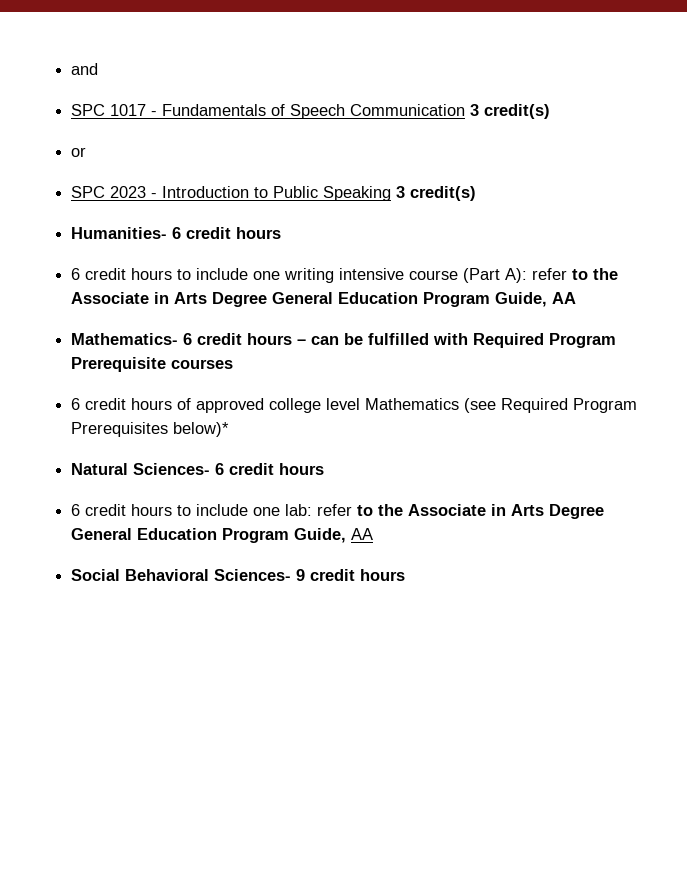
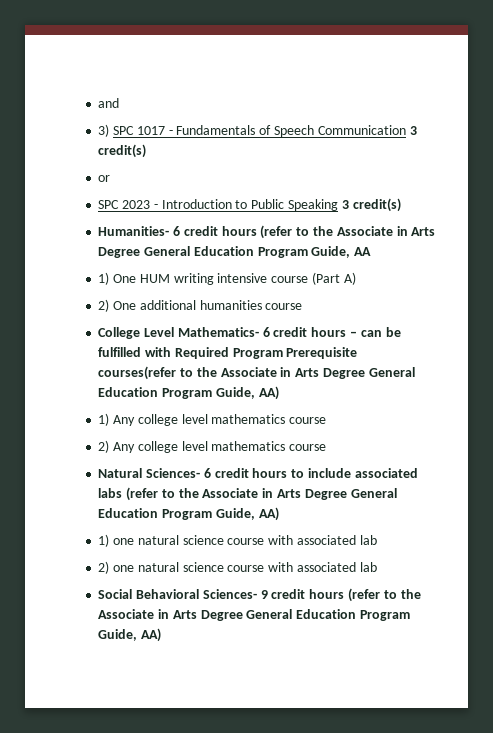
- SPC 1017 - Fundamentals of Speech Communication 3 credit(s)
+ 3) SPC 1017 - Fundamentals of Speech Communication 3 credit(s)
- Humanities- 6 credit hours
- 6 credit hours to include one writing intensive course (Part A): refer to the Associate in Arts Degree General Education Program Guide, AA
+ Humanities- 6 credit hours (refer to the Associate in Arts Degree General Education Program Guide, AA
- Mathematics- 6 credit hours – can be fulfilled with Required Program Prerequisite courses
- 6 credit hours of approved college level Mathematics (see Required Program Prerequisites below)*
- Natural Sciences- 6 credit hours
- 6 credit hours to include one lab: refer to the Associate in Arts Degree General Education Program Guide, AA
+ 1) One HUM writing intensive course (Part A)
+ 2) One additional humanities course
+ College Level Mathematics- 6 credit hours – can be fulfilled with Required Program Prerequisite courses(refer to the Associate in Arts Degree General Education Program Guide, AA)
+ 1) Any college level mathematics course
+ 2) Any college level mathematics course
+ Natural Sciences- 6 credit hours to include associated labs (refer to the Associate in Arts Degree General Education Program Guide, AA)
+ 1) one natural science course with associated lab
+ 2) one natural science course with associated lab
- Social Behavioral Sciences- 9 credit hours
+ Social Behavioral Sciences- 9 credit hours (refer to the Associate in Arts Degree General Education Program Guide, AA)

